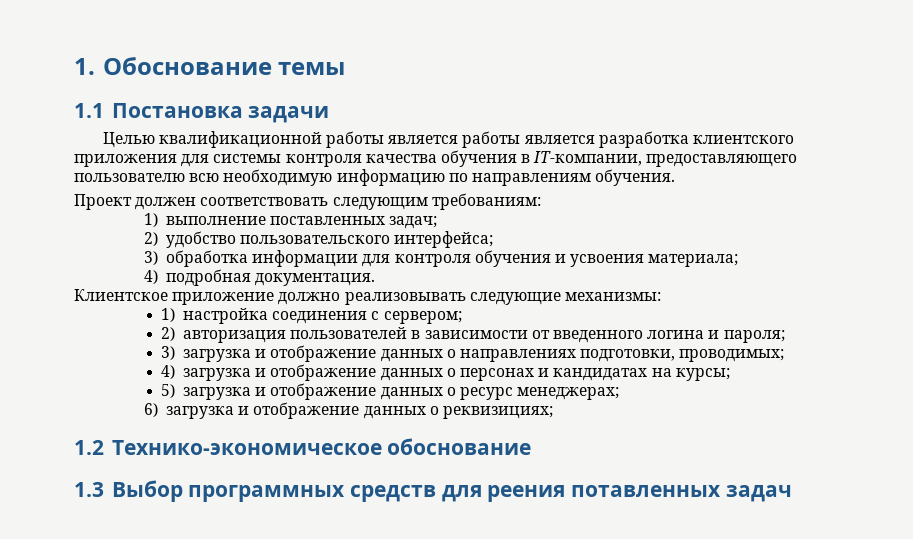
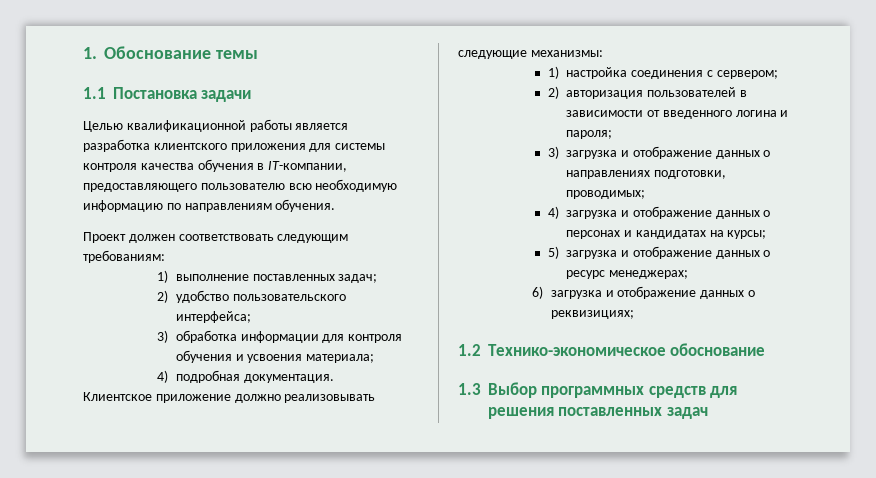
- Целью квалификационной работы является работы является разработка клиентского приложения для системы контроля качества обучения в IT-компании, предоставляющего пользователю всю необходимую информацию по направлениям обучения.
+ Целью квалификационной работы является разработка клиентского приложения для системы контроля качества обучения в IT-компании, предоставляющего пользователю всю необходимую информацию по направлениям обучения.
- 1.3 Выбор программных средств для реения потавленных задач
+ 1.3 Выбор программных средств для решения поставленных задач

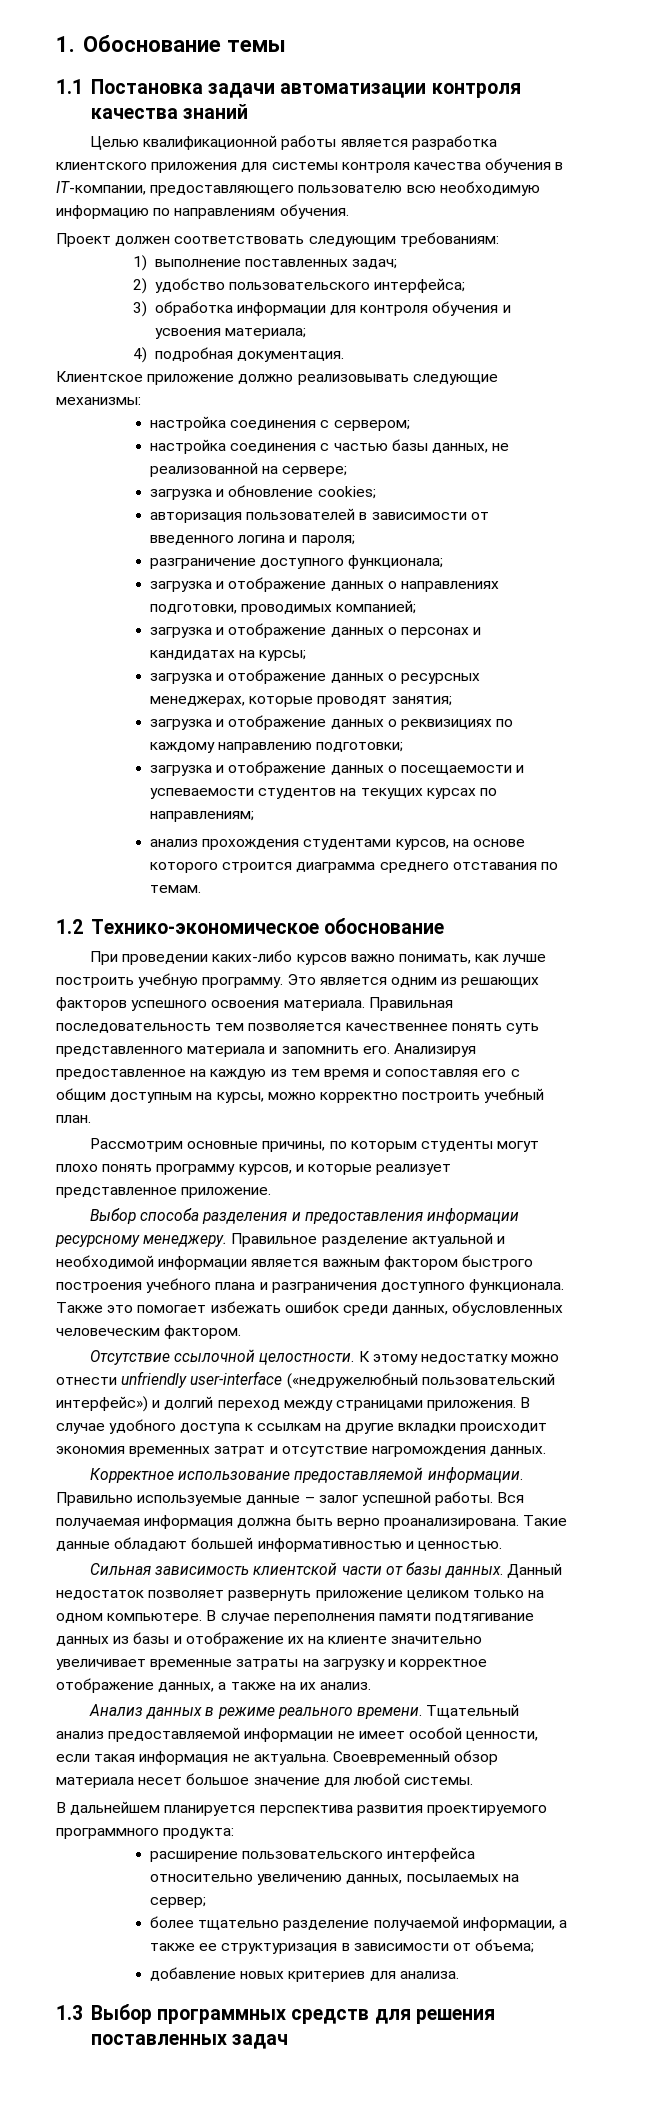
- 1.1 Постановка задачи
+ 1.1 Постановка задачи автоматизации контроля качества знаний
- 1) настройка соединения с сервером;
+ настройка соединения с сервером;
- 2) авторизация пользователей в зависимости от введенного логина и пароля;
+ настройка соединения с частью базы данных, не реализованной на сервере;
+ загрузка и обновление cookies;
+ авторизация пользователей в зависимости от введенного логина и пароля;
- 3) загрузка и отображение данных о направлениях подготовки, проводимых;
- 4) загрузка и отображение данных о персонах и кандидатах на курсы;
+ разграничение доступного функционала;
+ загрузка и отображение данных о направлениях подготовки, проводимых компанией;
+ загрузка и отображение данных о персонах и кандидатах на курсы;
- 5) загрузка и отображение данных о ресурс менеджерах;
- 6) загрузка и отображение данных о реквизициях;
+ загрузка и отображение данных о ресурсных менеджерах, которые проводят занятия;
+ загрузка и отображение данных о реквизициях по каждому направлению подготовки;
+ загрузка и отображение данных о посещаемости и успеваемости студентов на текущих курсах по направлениям;
+ анализ прохождения студентами курсов, на основе которого строится диаграмма среднего отставания по темам.
  1.2 Технико-экономическое обоснование
+ При проведении каких-либо курсов важно понимать, как лучше построить учебную программу. Это является одним из решающих факторов успешного освоения материала. Правильная последовательность тем позволяется качественнее понять суть представленного материала и запомнить его. Анализируя предоставленное на каждую из тем время и сопоставляя его с общим доступным на курсы, можно корректно построить учебный план.
+ Рассмотрим основные причины, по которым студенты могут плохо понять программу курсов, и которые реализует представленное приложение.
+ Выбор способа разделения и предоставления информации ресурсному менеджеру. Правильное разделение актуальной и необходимой информации является важным фактором быстрого построения учебного плана и разграничения доступного функционала. Также это помогает избежать ошибок среди данных, обусловленных человеческим фактором.
+ Отсутствие ссылочной целостности. К этому недостатку можно отнести unfriendly user-interface («недружелюбный пользовательский интерфейс») и долгий переход между страницами приложения. В случае удобного доступа к ссылкам на другие вкладки происходит экономия временных затрат и отсутствие нагромождения данных.
+ Корректное использование предоставляемой информации. Правильно используемые данные – залог успешной работы. Вся получаемая информация должна быть верно проанализирована. Такие данные обладают большей информативностью и ценностью.
+ Сильная зависимость клиентской части от базы данных. Данный недостаток позволяет развернуть приложение целиком только на одном компьютере. В случае переполнения памяти подтягивание данных из базы и отображение их на клиенте значительно увеличивает временные затраты на загрузку и корректное отображение данных, а также на их анализ.
+ Анализ данных в режиме реального времени. Тщательный анализ предоставляемой информации не имеет особой ценности, если такая информация не актуальна. Своевременный обзор материала несет большое значение для любой системы.
+ В дальнейшем планируется перспектива развития проектируемого программного продукта:
+ расширение пользовательского интерфейса относительно увеличению данных, посылаемых на сервер;
+ более тщательно разделение получаемой информации, а также ее структуризация в зависимости от объема;
+ добавление новых критериев для анализа.

